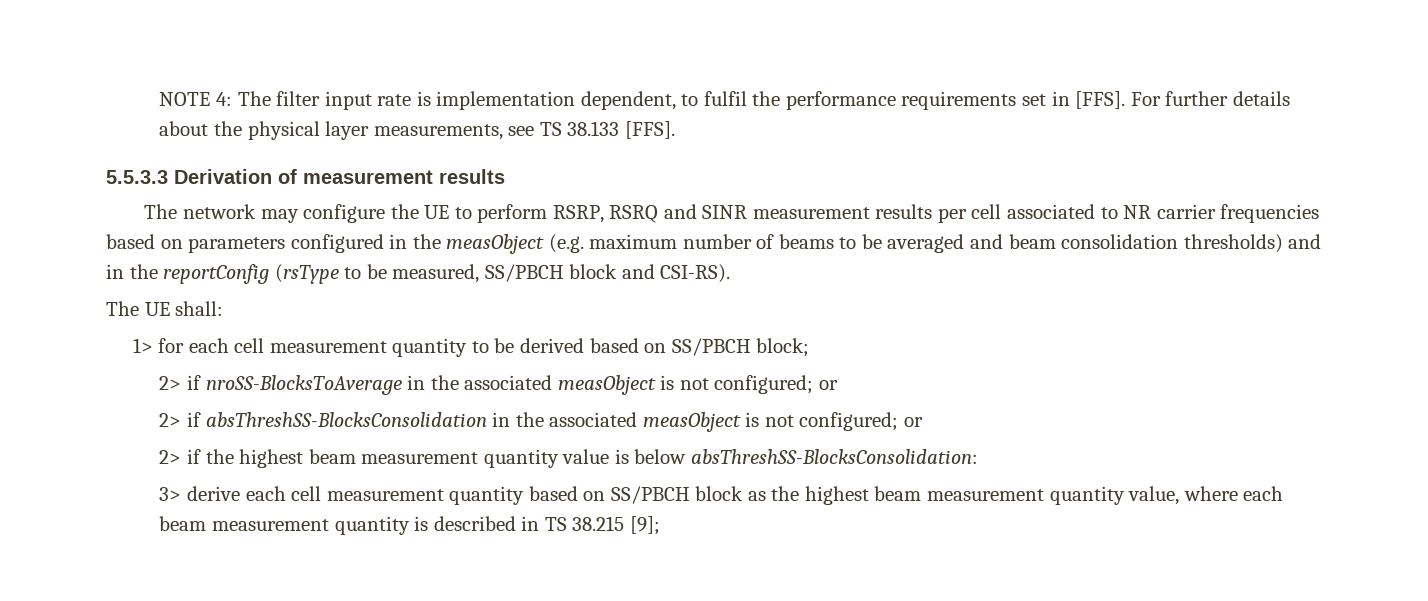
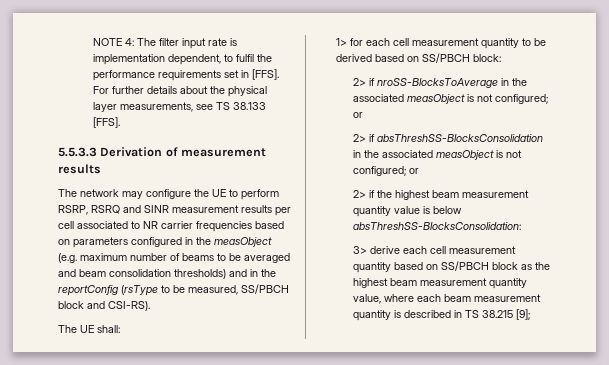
- 1> for each cell measurement quantity to be derived based on SS/PBCH block;
+ 1> for each cell measurement quantity to be derived based on SS/PBCH block:

